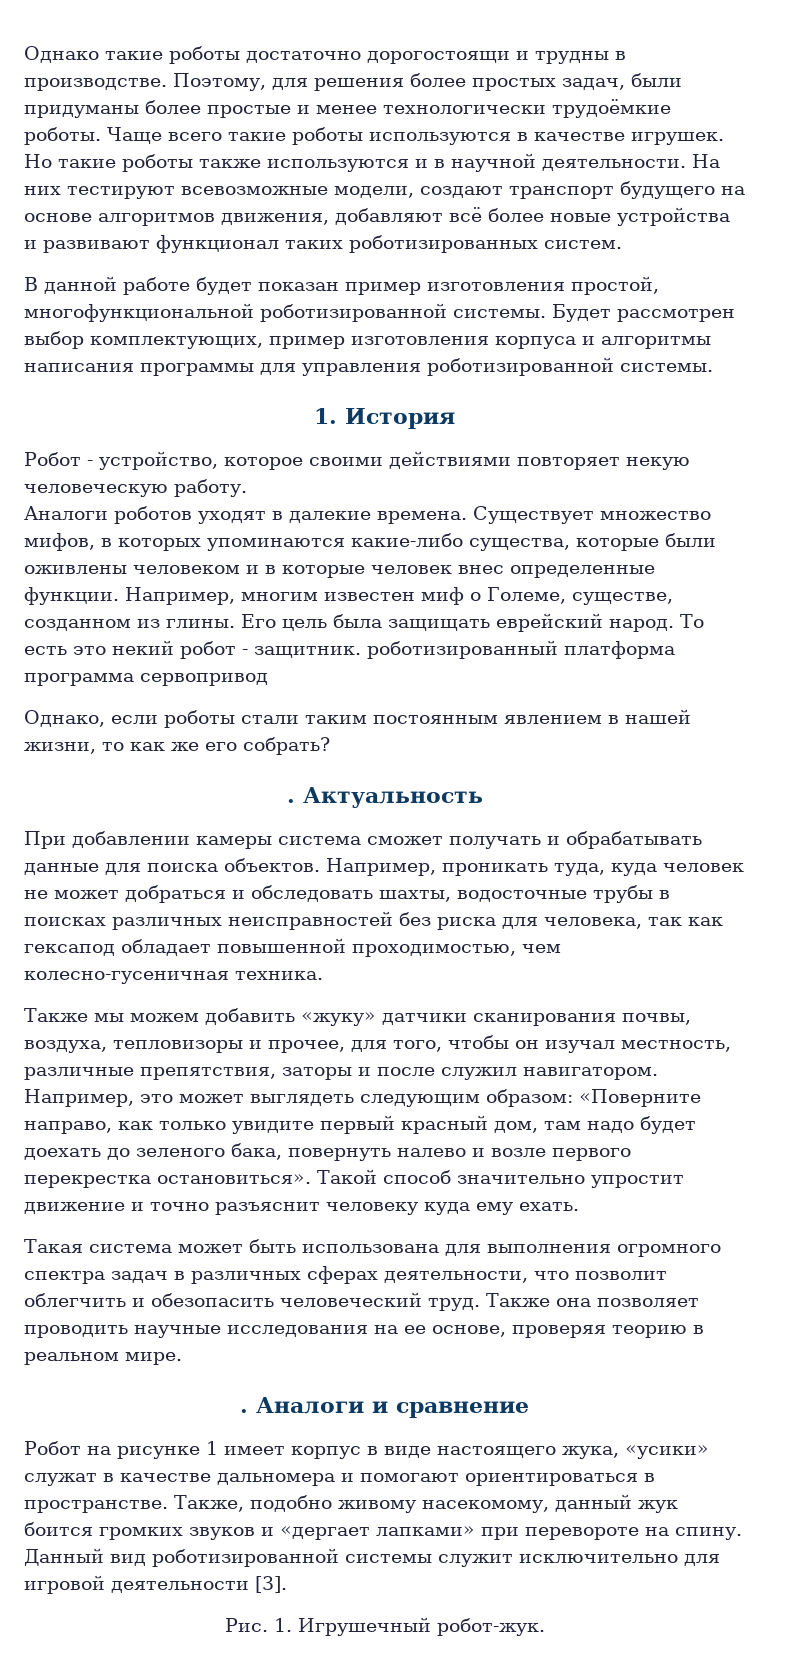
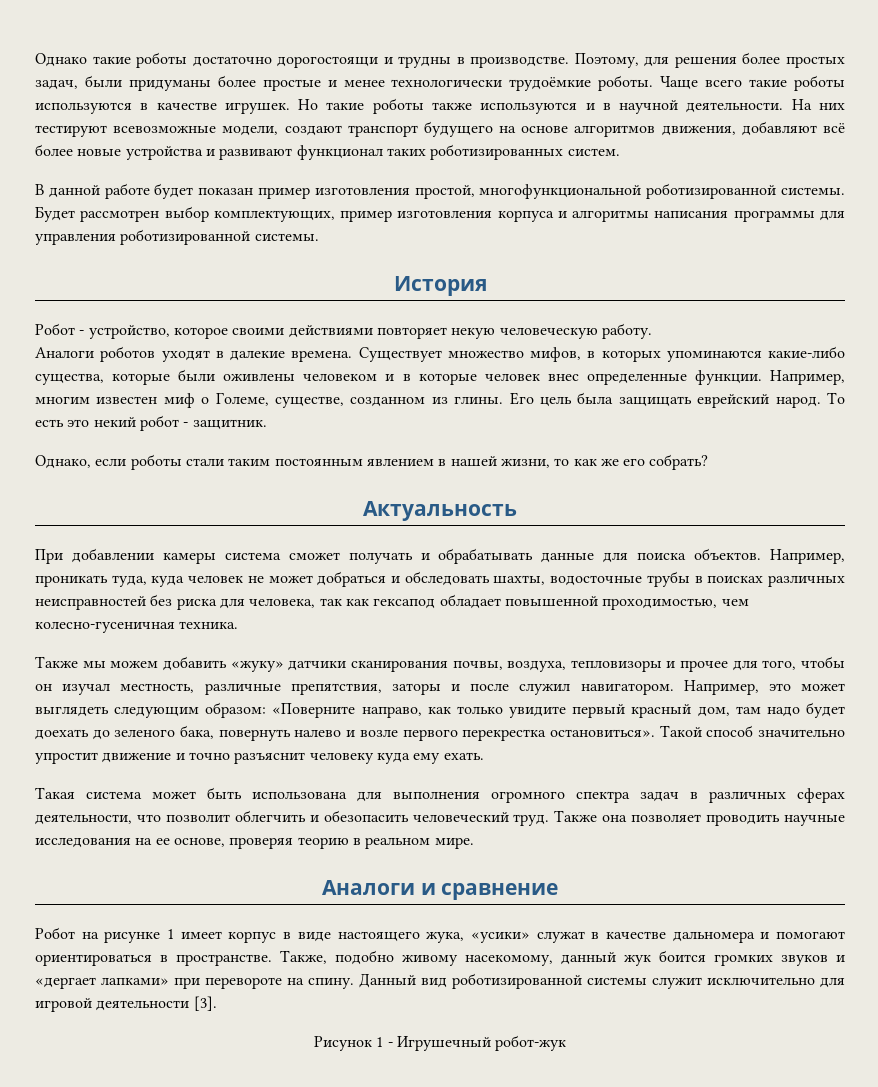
- 1. История
+ История
- То есть это некий робот - защитник. роботизированный платформа программа сервопривод
+ То есть это некий робот - защитник.
  Однако, если роботы стали таким постоянным явлением в нашей жизни, то как же его собрать?
- . Актуальность
+ Актуальность
- Также мы можем добавить «жуку» датчики сканирования почвы, воздуха, тепловизоры и прочее, для того, чтобы он изучал местность, различные препятствия, заторы и после служил навигатором.
+ Также мы можем добавить «жуку» датчики сканирования почвы, воздуха, тепловизоры и прочее для того, чтобы он изучал местность, различные препятствия, заторы и после служил навигатором.
  Также она позволяет проводить научные исследования на ее основе, проверяя теорию в реальном мире.
- . Аналоги и сравнение
+ Аналоги и сравнение
- Рис. 1. Игрушечный робот-жук.
+ Рисунок 1 - Игрушечный робот-жук

